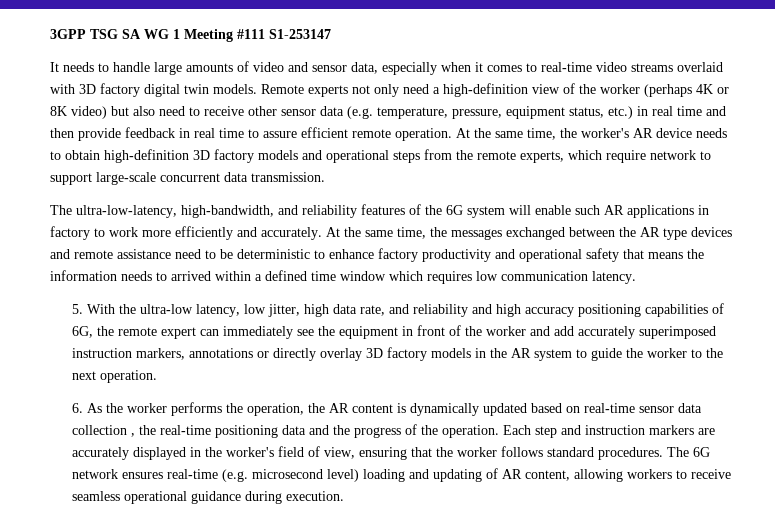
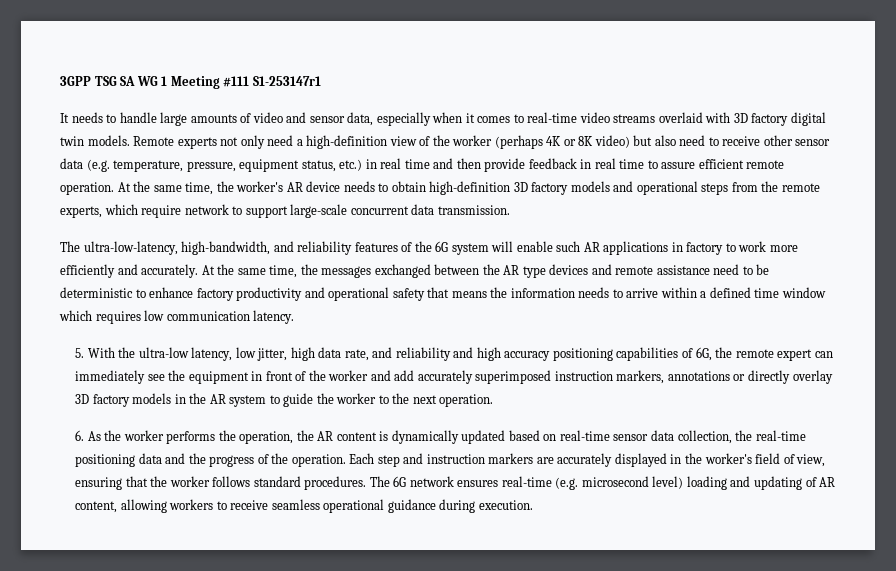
- 3GPP TSG SA WG 1 Meeting #111 S1-253147
+ 3GPP TSG SA WG 1 Meeting #111 S1-253147r1
- At the same time, the messages exchanged between the AR type devices and remote assistance need to be deterministic to enhance factory productivity and operational safety that means the information needs to arrived within a defined time window which requires low communication latency.
+ At the same time, the messages exchanged between the AR type devices and remote assistance need to be deterministic to enhance factory productivity and operational safety that means the information needs to arrive within a defined time window which requires low communication latency.
- 6. As the worker performs the operation, the AR content is dynamically updated based on real-time sensor data collection , the real-time positioning data and the progress of the operation.
+ 6. As the worker performs the operation, the AR content is dynamically updated based on real-time sensor data collection, the real-time positioning data and the progress of the operation.

